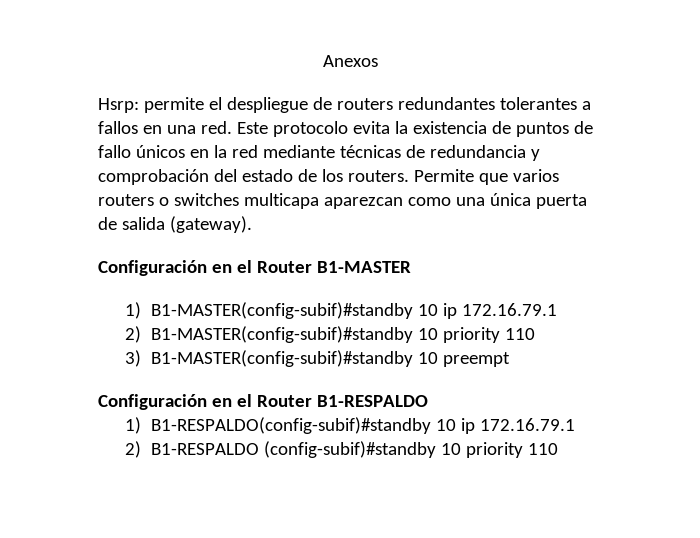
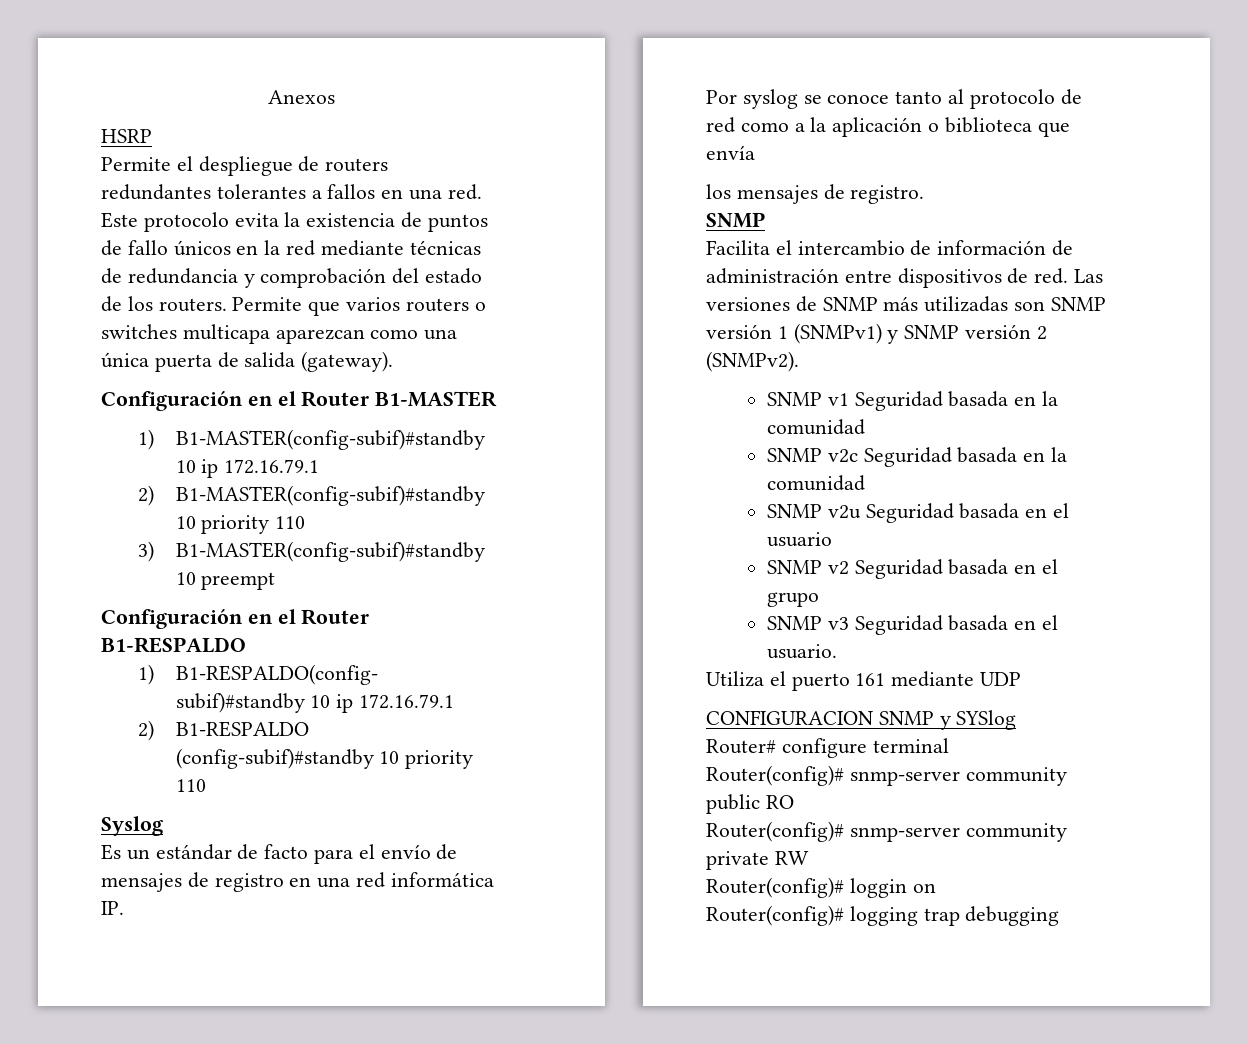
- Hsrp: permite el despliegue de routers redundantes tolerantes a fallos en una red.
+ HSRP
+ Permite el despliegue de routers redundantes tolerantes a fallos en una red.
+ Syslog
+ Es un estándar de facto para el envío de mensajes de registro en una red informática IP.
+ Por syslog se conoce tanto al protocolo de red como a la aplicación o biblioteca que envía
+ los mensajes de registro.
+ SNMP
+ Facilita el intercambio de información de administración entre dispositivos de red. Las versiones de SNMP más utilizadas son SNMP versión 1 (SNMPv1) y SNMP versión 2 (SNMPv2).
+ SNMP v1 Seguridad basada en la comunidad
+ SNMP v2c Seguridad basada en la comunidad
+ SNMP v2u Seguridad basada en el usuario
+ SNMP v2 Seguridad basada en el grupo
+ SNMP v3 Seguridad basada en el usuario.
+ Utiliza el puerto 161 mediante UDP
+ CONFIGURACION SNMP y SYSlog
+ Router# configure terminal
+ Router(config)# snmp-server community public RO
+ Router(config)# snmp-server community private RW
+ Router(config)# loggin on
+ Router(config)# logging trap debugging

